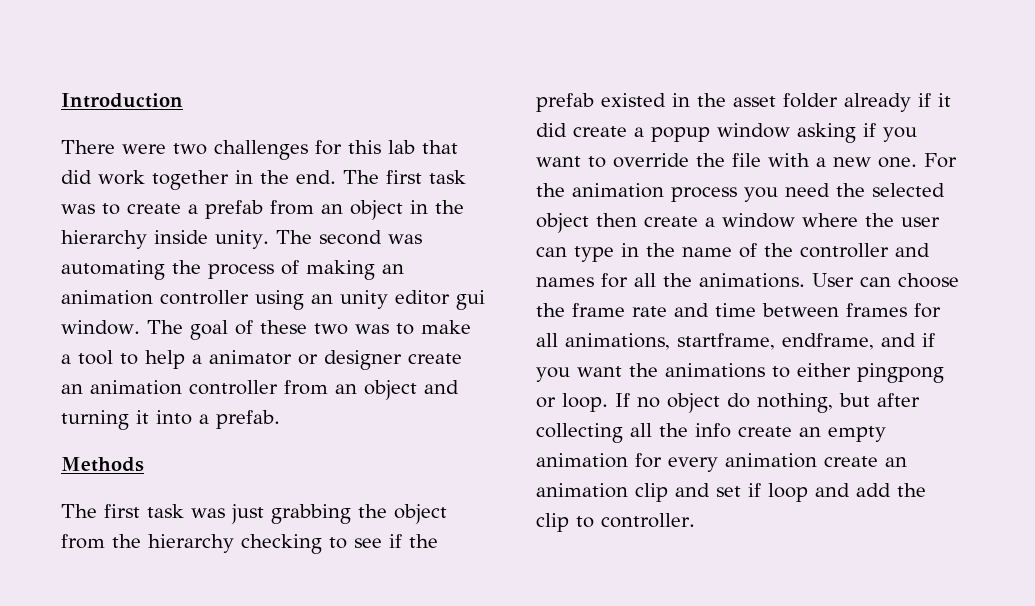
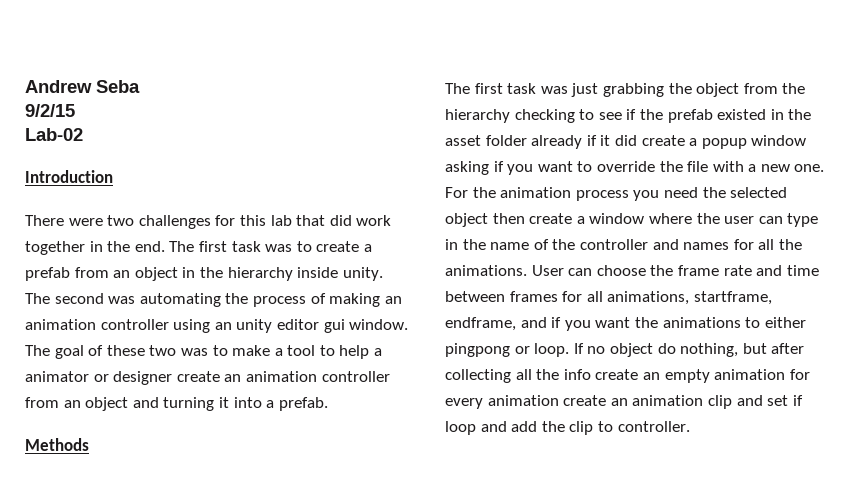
+ Andrew Seba
+ 9/2/15
+ Lab-02

